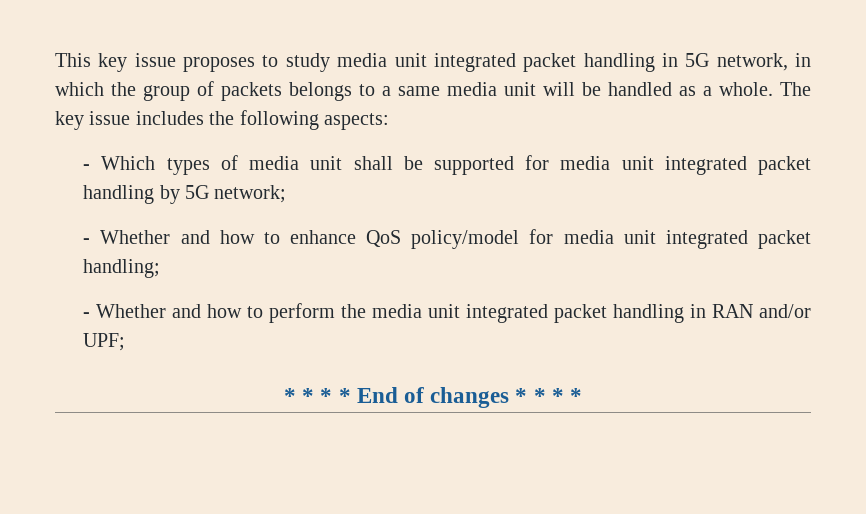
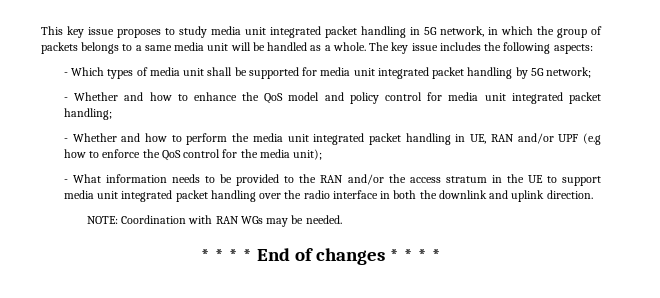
- - Whether and how to enhance QoS policy/model for media unit integrated packet handling;
+ - Whether and how to enhance the QoS model and policy control for media unit integrated packet handling;
- - Whether and how to perform the media unit integrated packet handling in RAN and/or UPF;
+ - Whether and how to perform the media unit integrated packet handling in UE, RAN and/or UPF (e.g how to enforce the QoS control for the media unit);
+ - What information needs to be provided to the RAN and/or the access stratum in the UE to support media unit integrated packet handling over the radio interface in both the downlink and uplink direction.
+ NOTE: Coordination with RAN WGs may be needed.

